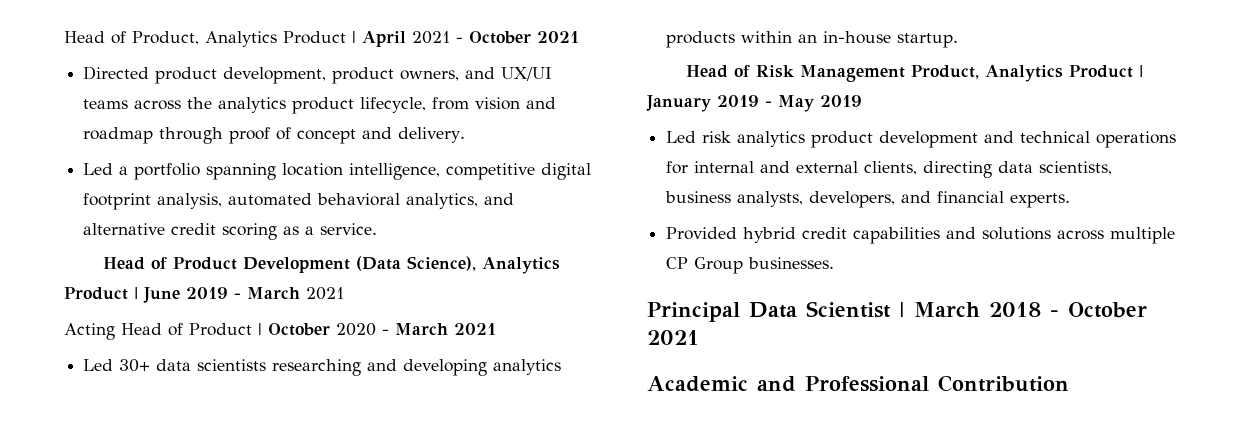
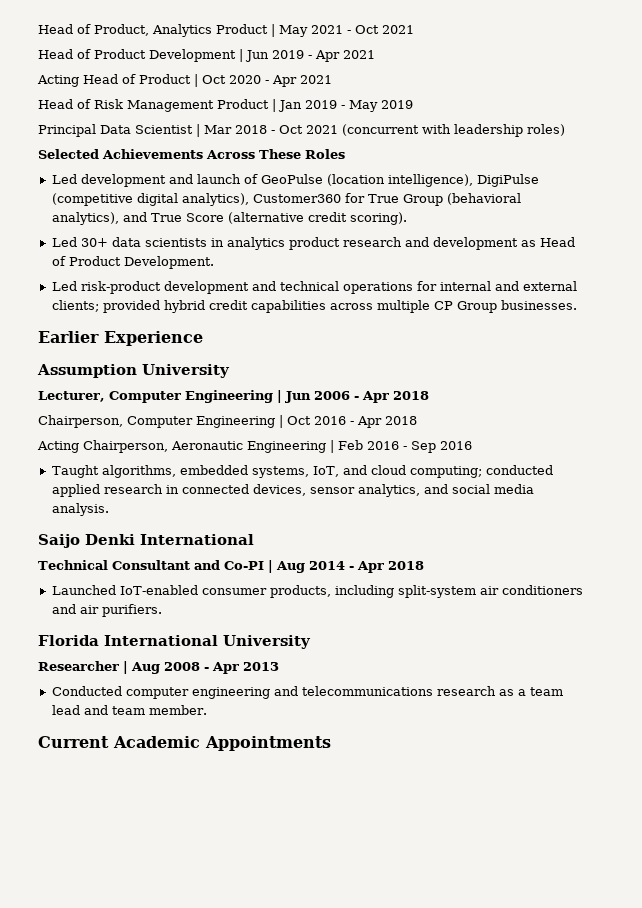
- Head of Product, Analytics Product | April 2021 - October 2021
- Directed product development, product owners, and UX/UI teams across the analytics product lifecycle, from vision and roadmap through proof of concept and delivery.
- Led a portfolio spanning location intelligence, competitive digital footprint analysis, automated behavioral analytics, and alternative credit scoring as a service.
- Head of Product Development (Data Science), Analytics Product | June 2019 - March 2021
+ Head of Product, Analytics Product | May 2021 - Oct 2021
+ Head of Product Development | Jun 2019 - Apr 2021
- Acting Head of Product | October 2020 - March 2021
- Led 30+ data scientists researching and developing analytics products within an in-house startup.
- Head of Risk Management Product, Analytics Product | January 2019 - May 2019
- Led risk analytics product development and technical operations for internal and external clients, directing data scientists, business analysts, developers, and financial experts.
- Provided hybrid credit capabilities and solutions across multiple CP Group businesses.
+ Acting Head of Product | Oct 2020 - Apr 2021
+ Head of Risk Management Product | Jan 2019 - May 2019
+ Principal Data Scientist | Mar 2018 - Oct 2021 (concurrent with leadership roles)
+ Selected Achievements Across These Roles
+ Led development and launch of GeoPulse (location intelligence), DigiPulse (competitive digital analytics), Customer360 for True Group (behavioral analytics), and True Score (alternative credit scoring).
+ Led 30+ data scientists in analytics product research and development as Head of Product Development.
+ Led risk-product development and technical operations for internal and external clients; provided hybrid credit capabilities across multiple CP Group businesses.
- Principal Data Scientist | March 2018 - October 2021
- Academic and Professional Contribution
+ Earlier Experience
+ Assumption University
+ Lecturer, Computer Engineering | Jun 2006 - Apr 2018
+ Chairperson, Computer Engineering | Oct 2016 - Apr 2018
+ Acting Chairperson, Aeronautic Engineering | Feb 2016 - Sep 2016
+ Taught algorithms, embedded systems, IoT, and cloud computing; conducted applied research in connected devices, sensor analytics, and social media analysis.
+ Saijo Denki International
+ Technical Consultant and Co-PI | Aug 2014 - Apr 2018
+ Launched IoT-enabled consumer products, including split-system air conditioners and air purifiers.
+ Florida International University
+ Researcher | Aug 2008 - Apr 2013
+ Conducted computer engineering and telecommunications research as a team lead and team member.
+ Current Academic Appointments

